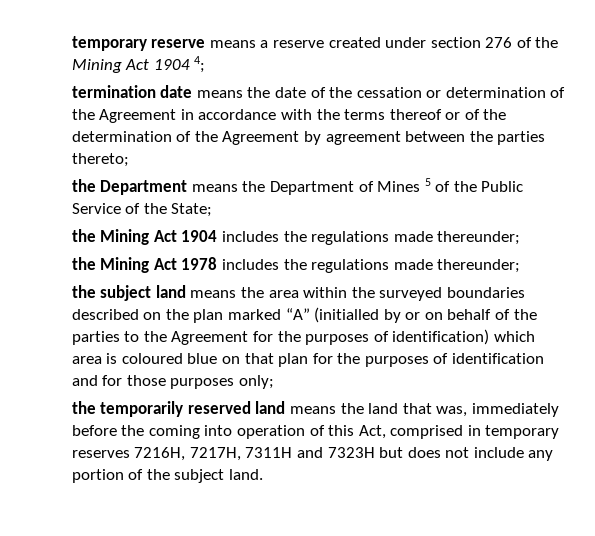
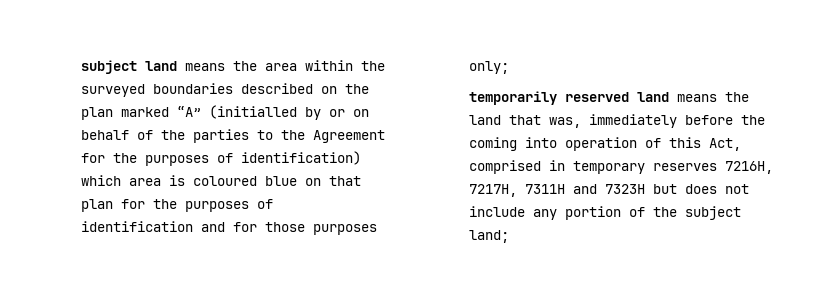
- temporary reserve means a reserve created under section 276 of the Mining Act 1904 4;
- termination date means the date of the cessation or determination of the Agreement in accordance with the terms thereof or of the determination of the Agreement by agreement between the parties thereto;
- the Department means the Department of Mines 5 of the Public Service of the State;
- the Mining Act 1904 includes the regulations made thereunder;
- the Mining Act 1978 includes the regulations made thereunder;
- the subject land means the area within the surveyed boundaries described on the plan marked “A” (initialled by or on behalf of the parties to the Agreement for the purposes of identification) which area is coloured blue on that plan for the purposes of identification and for those purposes only;
+ subject land means the area within the surveyed boundaries described on the plan marked “A” (initialled by or on behalf of the parties to the Agreement for the purposes of identification) which area is coloured blue on that plan for the purposes of identification and for those purposes only;
- the temporarily reserved land means the land that was, immediately before the coming into operation of this Act, comprised in temporary reserves 7216H, 7217H, 7311H and 7323H but does not include any portion of the subject land.
+ temporarily reserved land means the land that was, immediately before the coming into operation of this Act, comprised in temporary reserves 7216H, 7217H, 7311H and 7323H but does not include any portion of the subject land;

